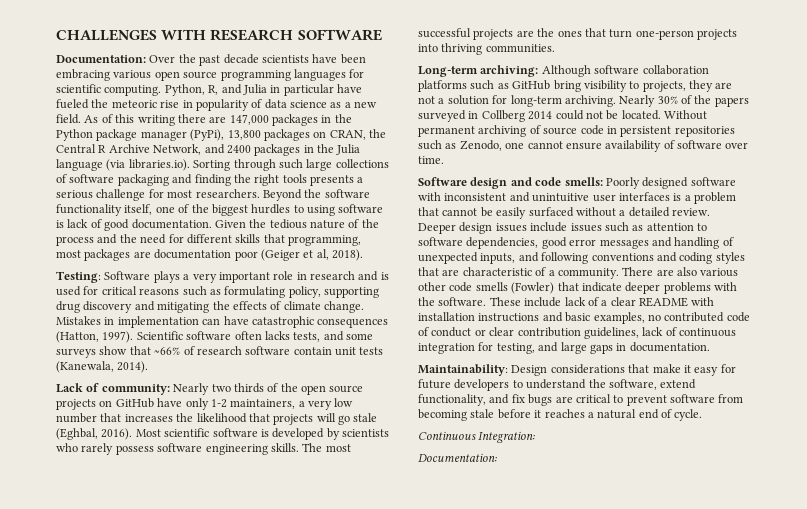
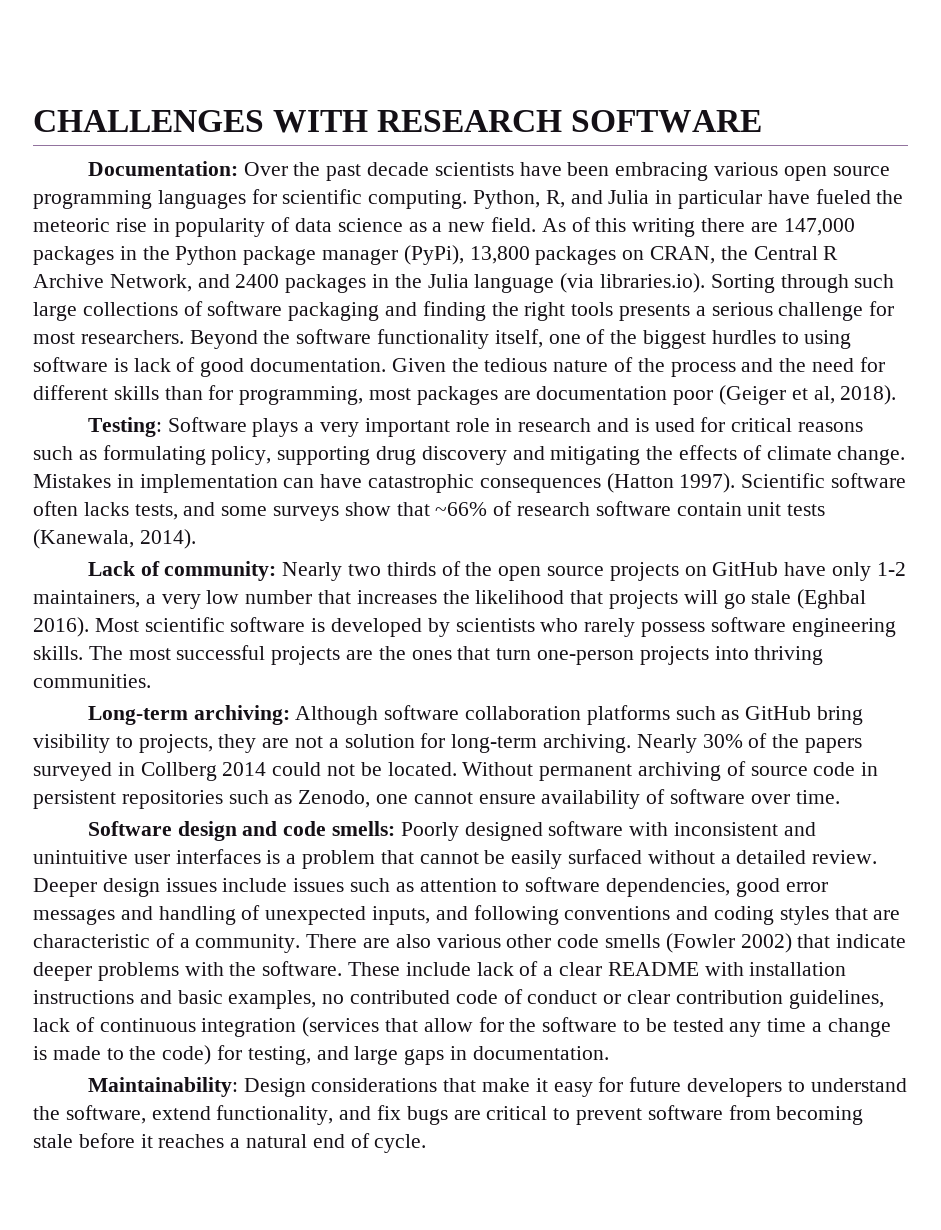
- Given the tedious nature of the process and the need for different skills that programming, most packages are documentation poor (Geiger et al, 2018).
+ Given the tedious nature of the process and the need for different skills than for programming, most packages are documentation poor (Geiger et al, 2018).
- Mistakes in implementation can have catastrophic consequences (Hatton, 1997).
+ Mistakes in implementation can have catastrophic consequences (Hatton 1997).
- Lack of community: Nearly two thirds of the open source projects on GitHub have only 1-2 maintainers, a very low number that increases the likelihood that projects will go stale (Eghbal, 2016).
+ Lack of community: Nearly two thirds of the open source projects on GitHub have only 1-2 maintainers, a very low number that increases the likelihood that projects will go stale (Eghbal 2016).
- There are also various other code smells (Fowler) that indicate deeper problems with the software.
+ There are also various other code smells (Fowler 2002) that indicate deeper problems with the software.
- These include lack of a clear README with installation instructions and basic examples, no contributed code of conduct or clear contribution guidelines, lack of continuous integration for testing, and large gaps in documentation.
+ These include lack of a clear README with installation instructions and basic examples, no contributed code of conduct or clear contribution guidelines, lack of continuous integration (services that allow for the software to be tested any time a change is made to the code) for testing, and large gaps in documentation.
- Continuous Integration:
- Documentation:

